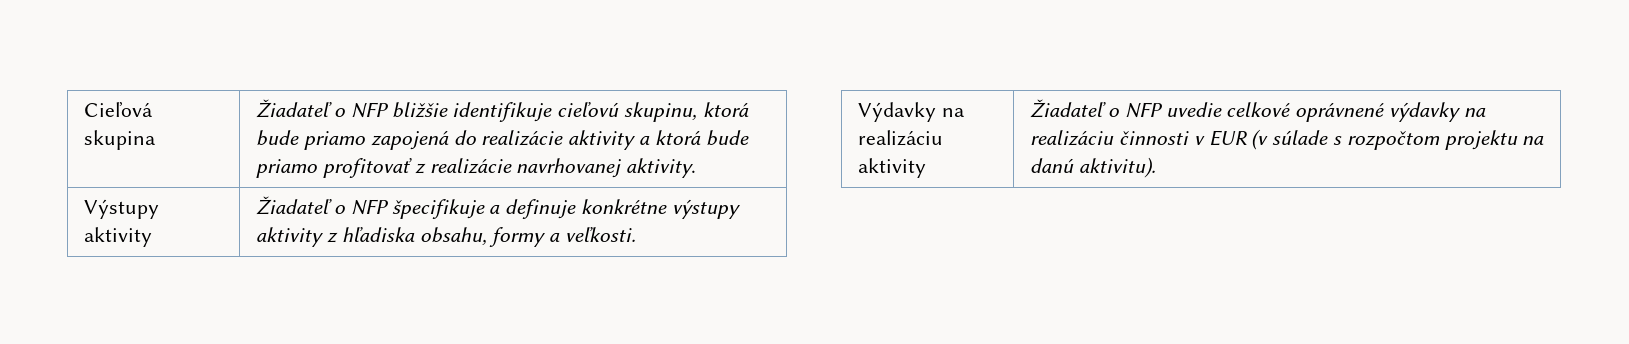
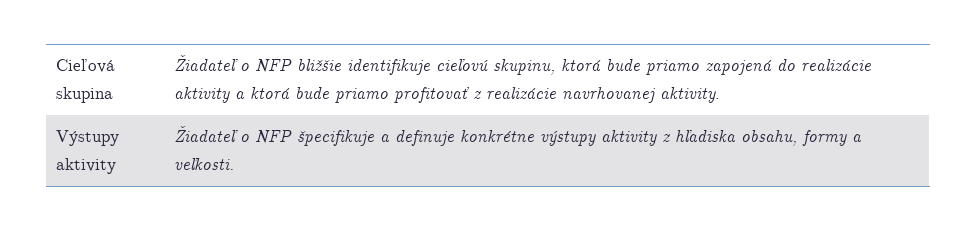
- Výdavky na realizáciu aktivity | Žiadateľ o NFP uvedie celkové oprávnené výdavky na realizáciu činnosti v EUR (v súlade s rozpočtom projektu na danú aktivitu).

